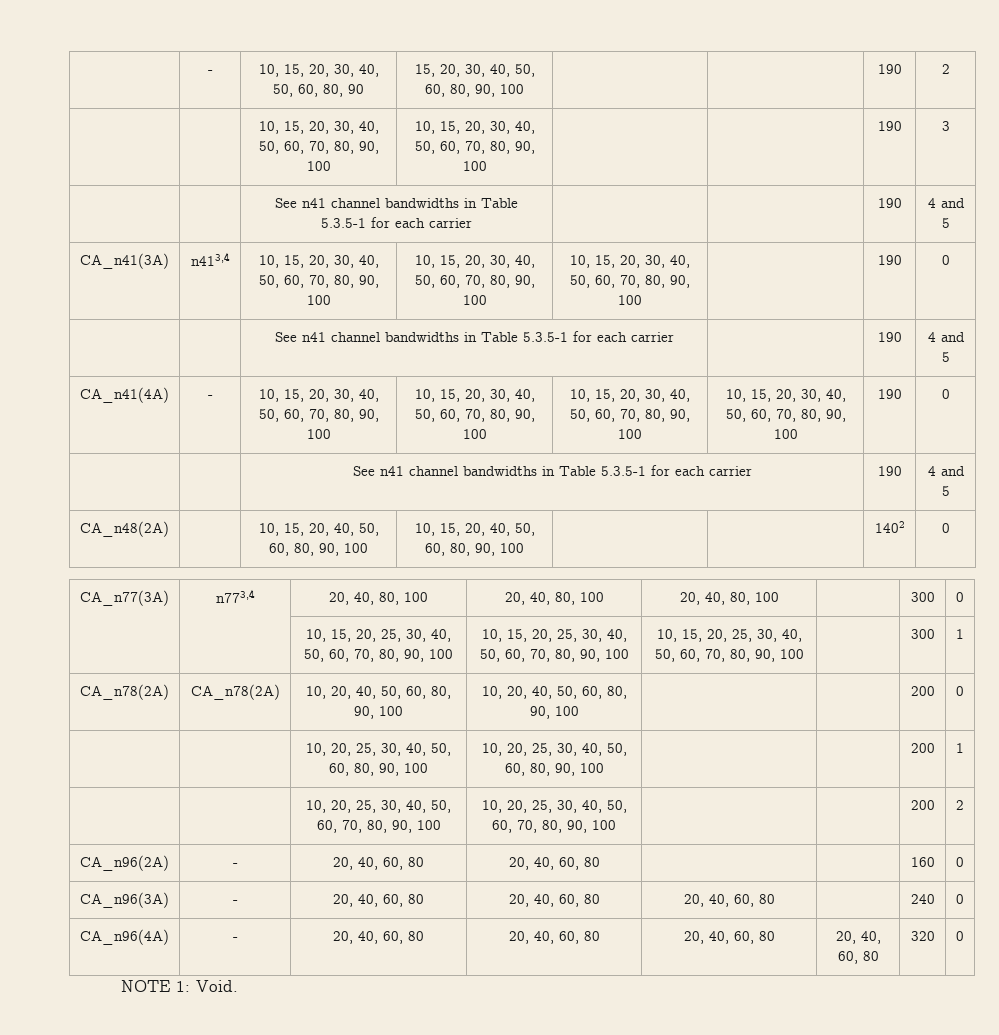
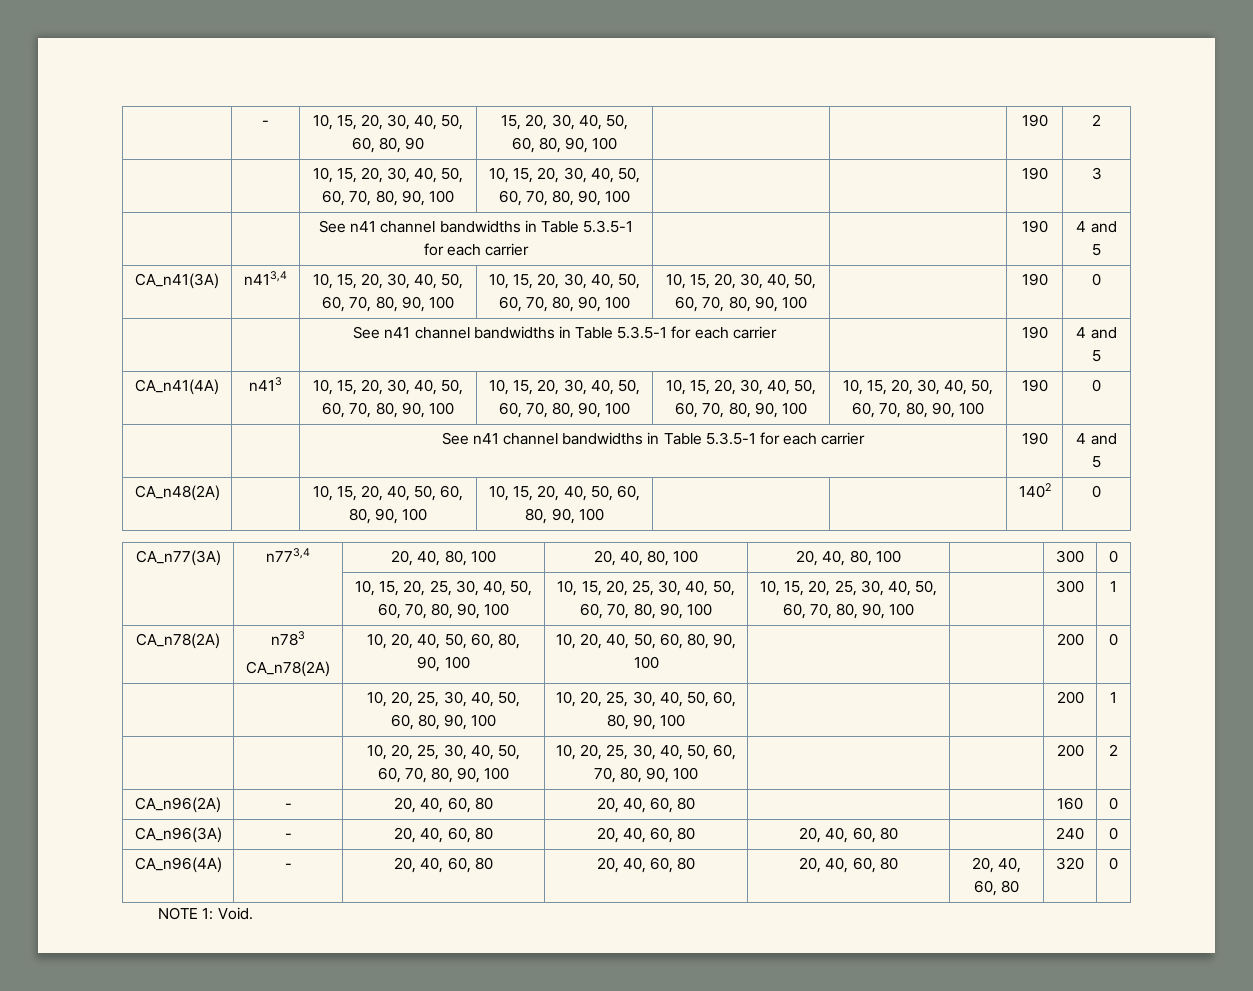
- CA_n41(4A) | -
+ CA_n41(4A) | n413
- CA_n78(2A) | CA_n78(2A) | 10, 20, 40, 50, 60, 80, 90, 100 | 10, 20, 40, 50, 60, 80, 90, 100 | | | 200 | 0
+ CA_n78(2A) | n783
+ CA_n78(2A) | 10, 20, 40, 50, 60, 80, 90, 100 | 10, 20, 40, 50, 60, 80, 90, 100 | | | 200 | 0

